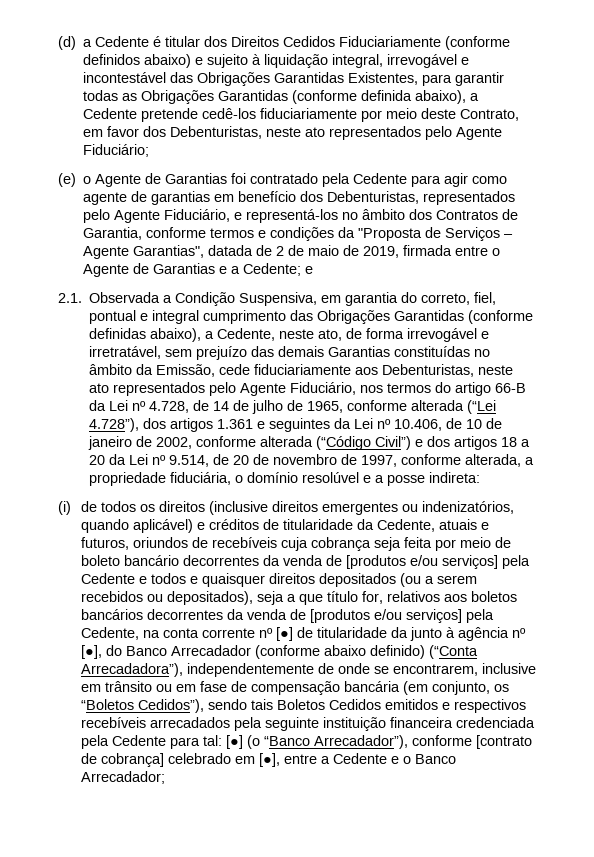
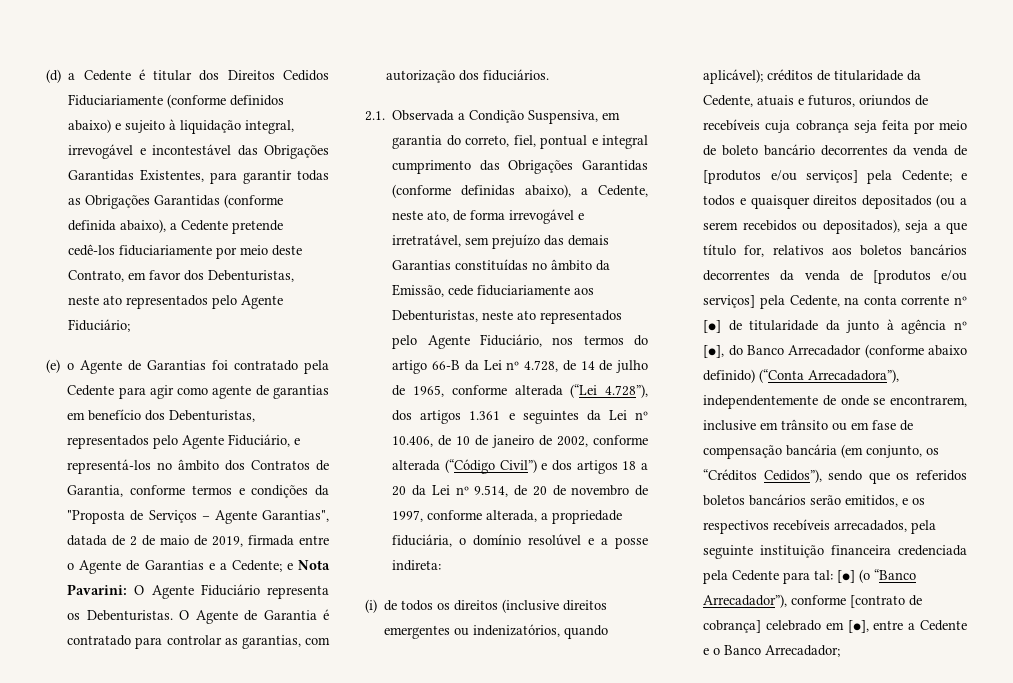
- (e) o Agente de Garantias foi contratado pela Cedente para agir como agente de garantias em benefício dos Debenturistas, representados pelo Agente Fiduciário, e representá-los no âmbito dos Contratos de Garantia, conforme termos e condições da "Proposta de Serviços – Agente Garantias", datada de 2 de maio de 2019, firmada entre o Agente de Garantias e a Cedente; e
+ (e) o Agente de Garantias foi contratado pela Cedente para agir como agente de garantias em benefício dos Debenturistas, representados pelo Agente Fiduciário, e representá-los no âmbito dos Contratos de Garantia, conforme termos e condições da "Proposta de Serviços – Agente Garantias", datada de 2 de maio de 2019, firmada entre o Agente de Garantias e a Cedente; e Nota Pavarini: O Agente Fiduciário representa os Debenturistas. O Agente de Garantia é contratado para controlar as garantias, com autorização dos fiduciários.
- (i) de todos os direitos (inclusive direitos emergentes ou indenizatórios, quando aplicável) e créditos de titularidade da Cedente, atuais e futuros, oriundos de recebíveis cuja cobrança seja feita por meio de boleto bancário decorrentes da venda de [produtos e/ou serviços] pela Cedente e todos e quaisquer direitos depositados (ou a serem recebidos ou depositados), seja a que título for, relativos aos boletos bancários decorrentes da venda de [produtos e/ou serviços] pela Cedente, na conta corrente nº [●] de titularidade da junto à agência nº [●], do Banco Arrecadador (conforme abaixo definido) (“Conta Arrecadadora”), independentemente de onde se encontrarem, inclusive em trânsito ou em fase de compensação bancária (em conjunto, os “Boletos Cedidos”), sendo tais Boletos Cedidos emitidos e respectivos recebíveis arrecadados pela seguinte instituição financeira credenciada pela Cedente para tal:
+ (i) de todos os direitos (inclusive direitos emergentes ou indenizatórios, quando aplicável); créditos de titularidade da Cedente, atuais e futuros, oriundos de recebíveis cuja cobrança seja feita por meio de boleto bancário decorrentes da venda de [produtos e/ou serviços] pela Cedente; e todos e quaisquer direitos depositados (ou a serem recebidos ou depositados), seja a que título for, relativos aos boletos bancários decorrentes da venda de [produtos e/ou serviços] pela Cedente, na conta corrente nº [●] de titularidade da junto à agência nº [●], do Banco Arrecadador (conforme abaixo definido) (“Conta Arrecadadora”), independentemente de onde se encontrarem, inclusive em trânsito ou em fase de compensação bancária (em conjunto, os “Créditos Cedidos”), sendo que os referidos boletos bancários serão emitidos, e os respectivos recebíveis arrecadados, pela seguinte instituição financeira credenciada pela Cedente para tal:

